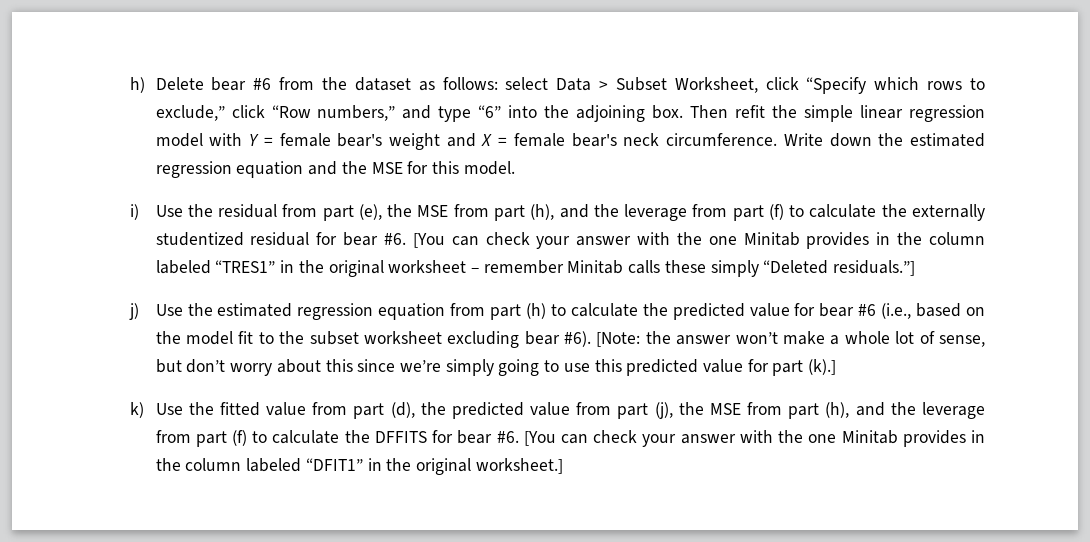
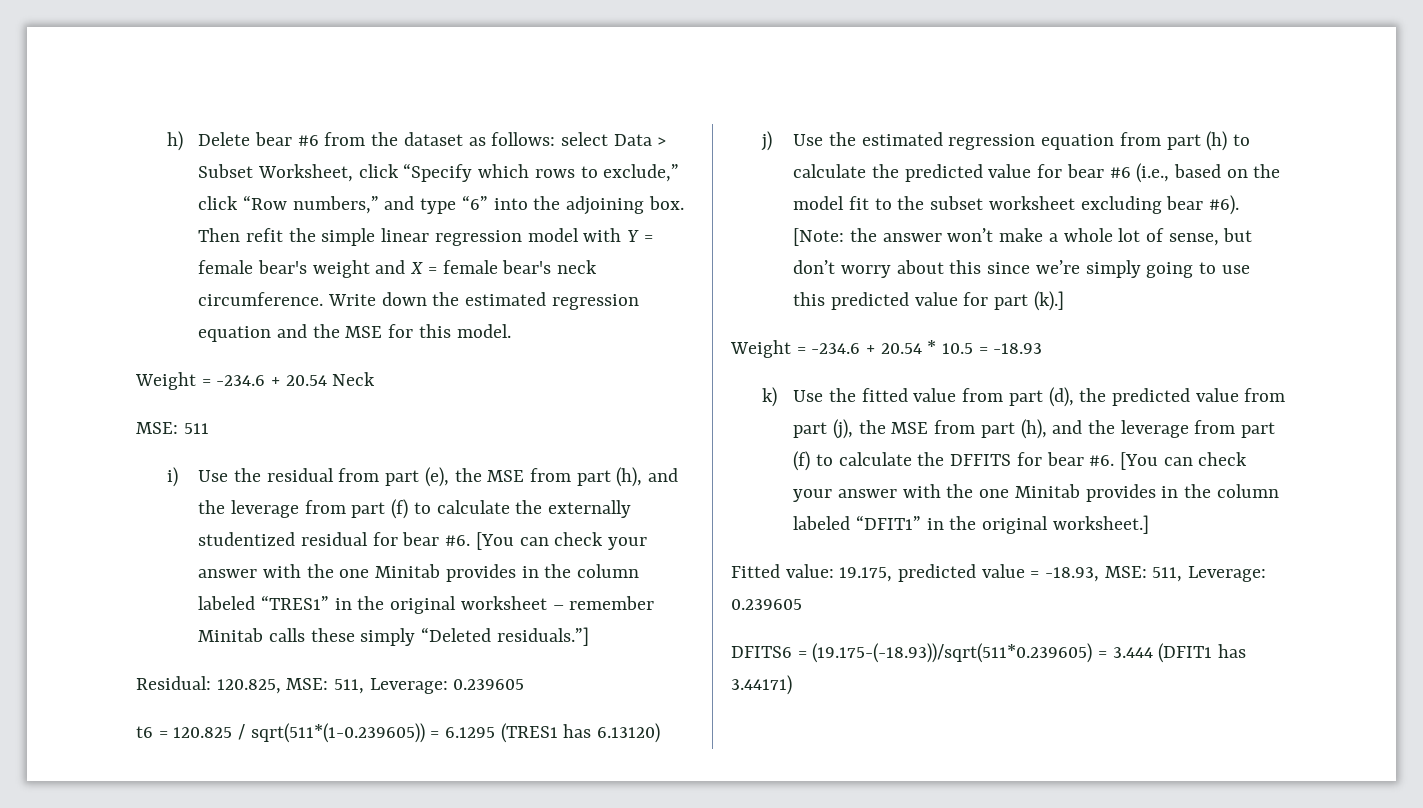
+ Weight = -234.6 + 20.54 Neck
+ MSE: 511
+ Residual: 120.825, MSE: 511, Leverage: 0.239605
+ t6 = 120.825 / sqrt(511*(1-0.239605)) = 6.1295 (TRES1 has 6.13120)
+ Weight = -234.6 + 20.54 * 10.5 = -18.93
+ Fitted value: 19.175, predicted value = -18.93, MSE: 511, Leverage: 0.239605
+ DFITS6 = (19.175-(-18.93))/sqrt(511*0.239605) = 3.444 (DFIT1 has 3.44171)

